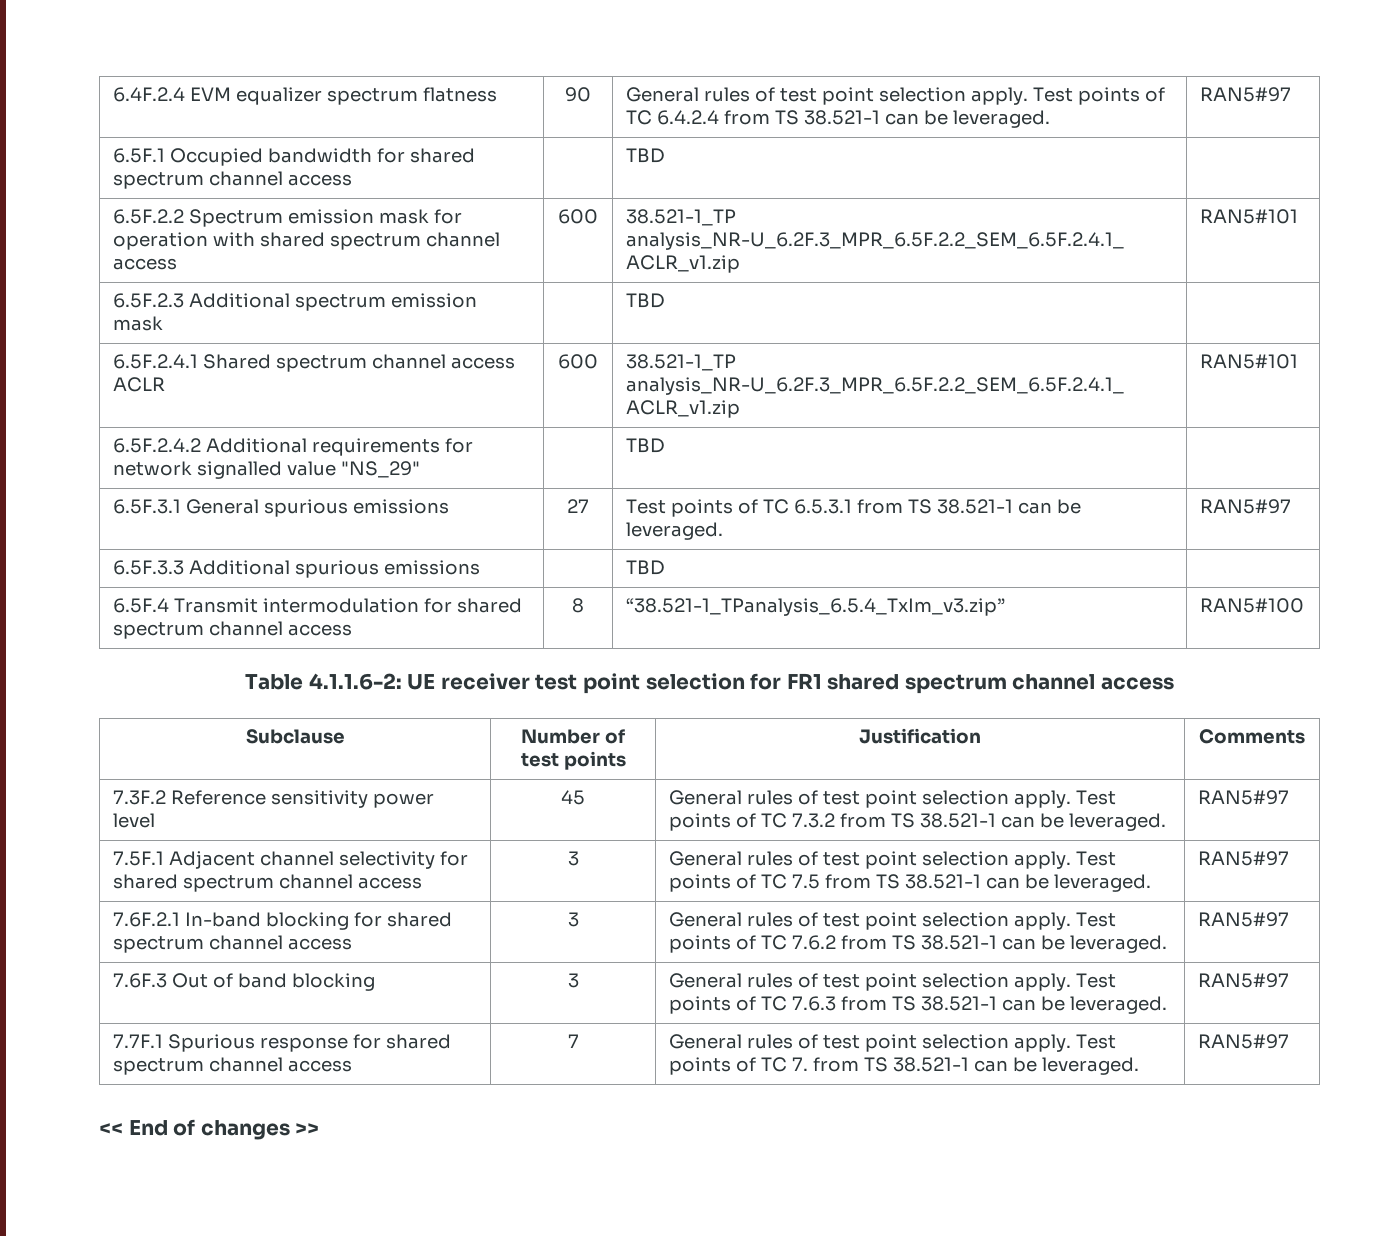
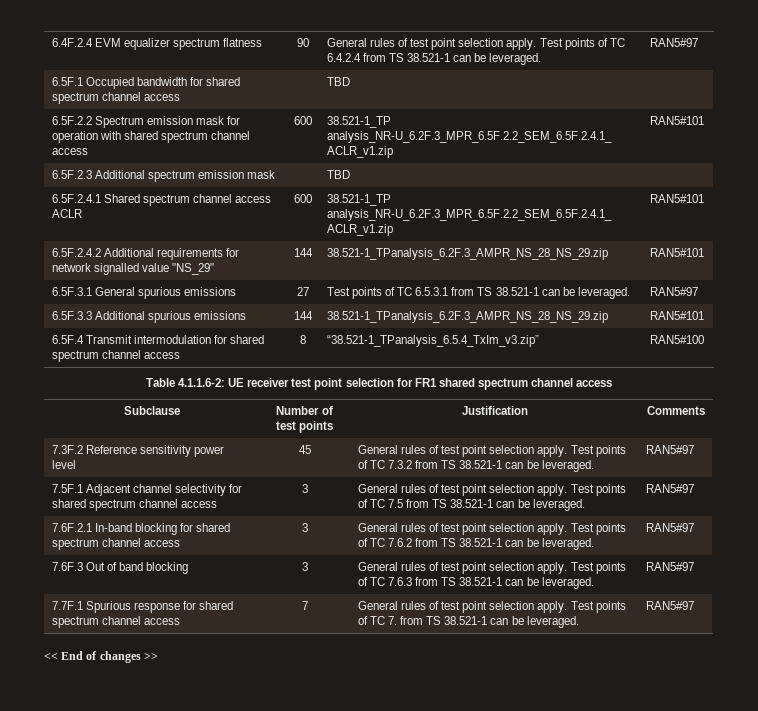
- 6.5F.2.4.2 Additional requirements for network signalled value "NS_29" | | TBD |
+ 6.5F.2.4.2 Additional requirements for network signalled value "NS_29" | 144 | 38.521-1_TPanalysis_6.2F.3_AMPR_NS_28_NS_29.zip | RAN5#101
- 6.5F.3.3 Additional spurious emissions | | TBD |
+ 6.5F.3.3 Additional spurious emissions | 144 | 38.521-1_TPanalysis_6.2F.3_AMPR_NS_28_NS_29.zip | RAN5#101

